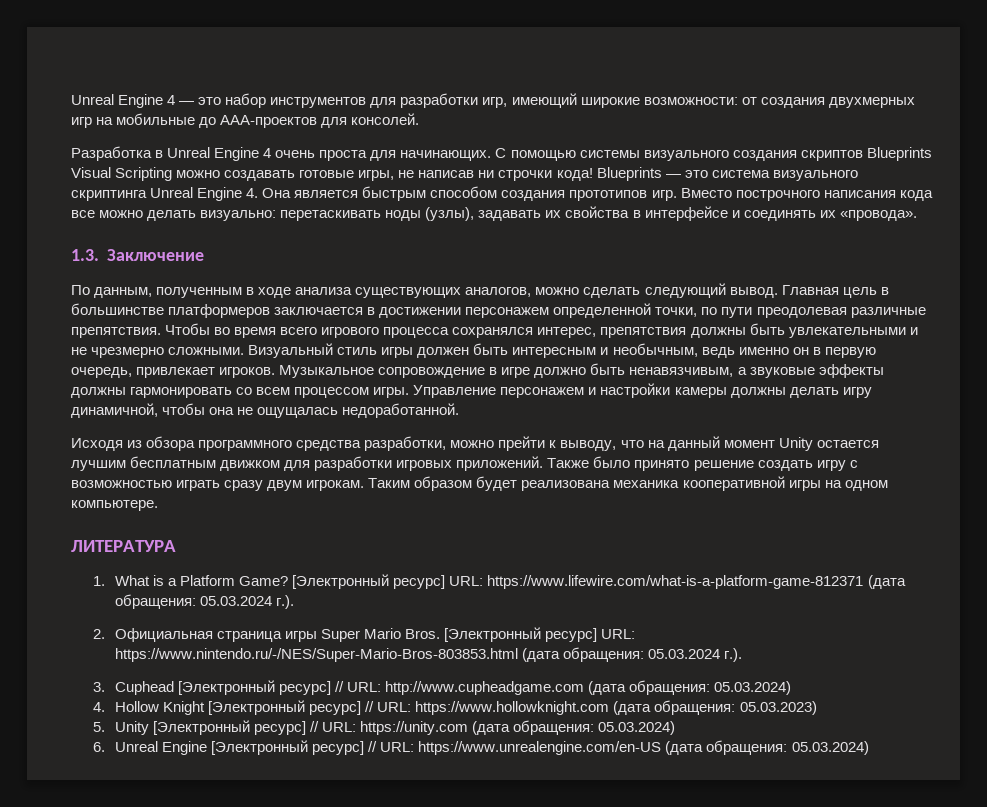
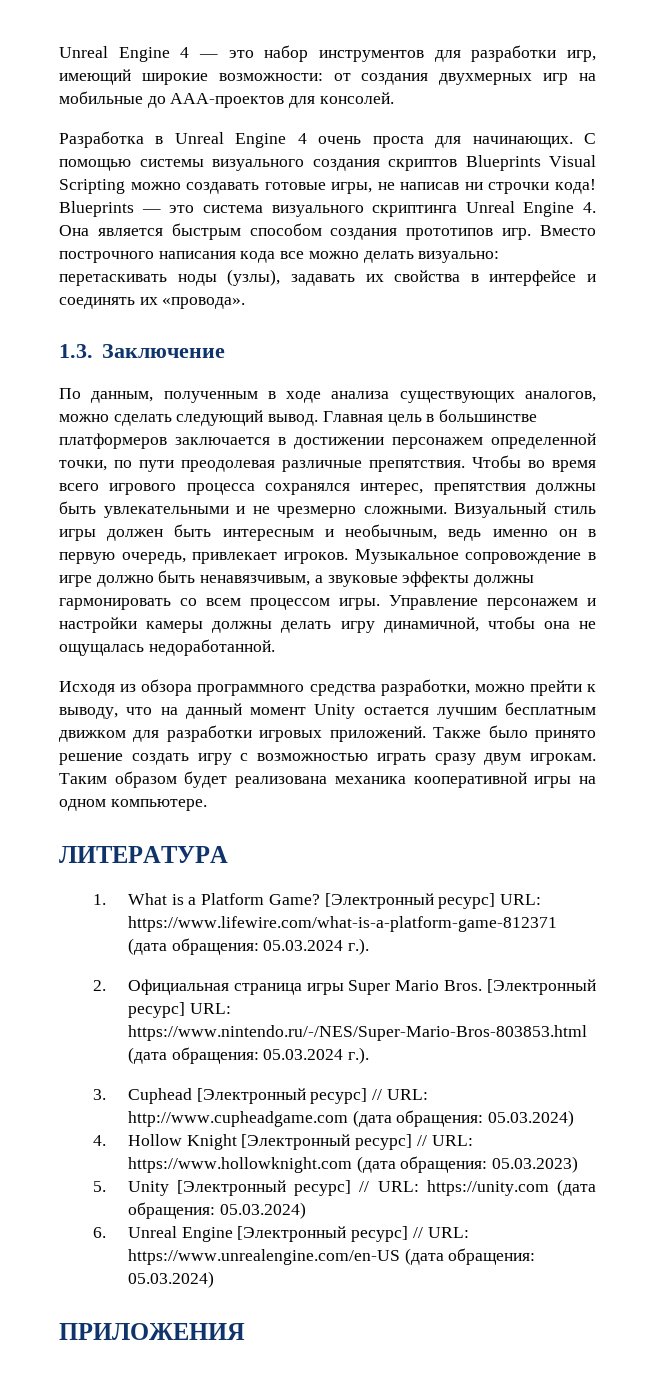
+ ПРИЛОЖЕНИЯ

